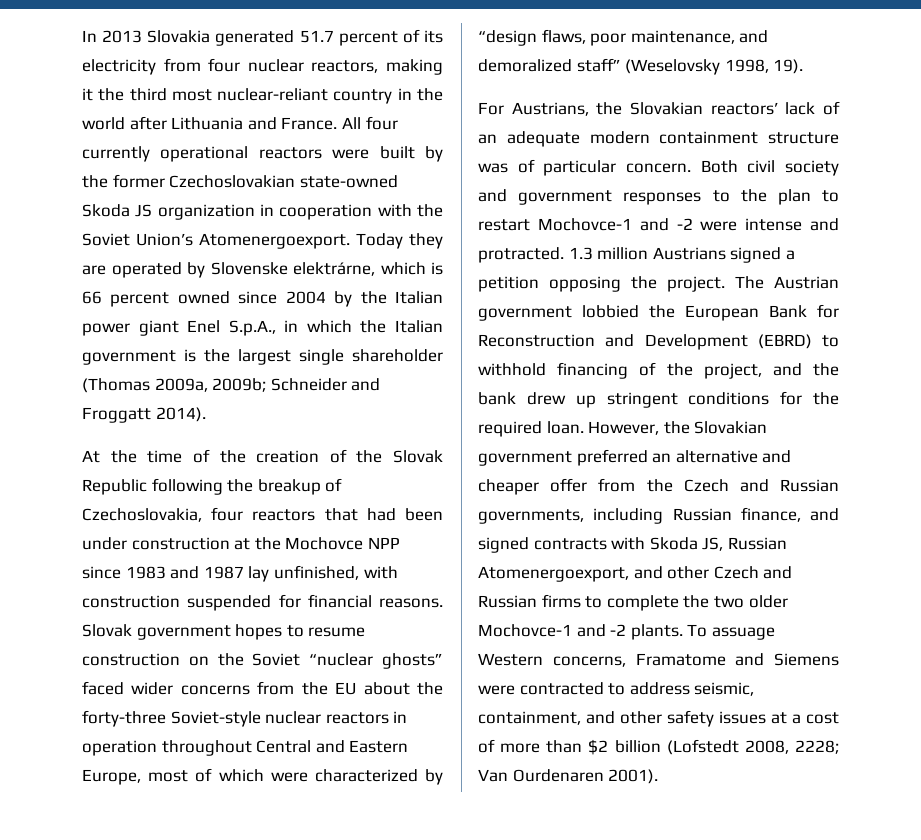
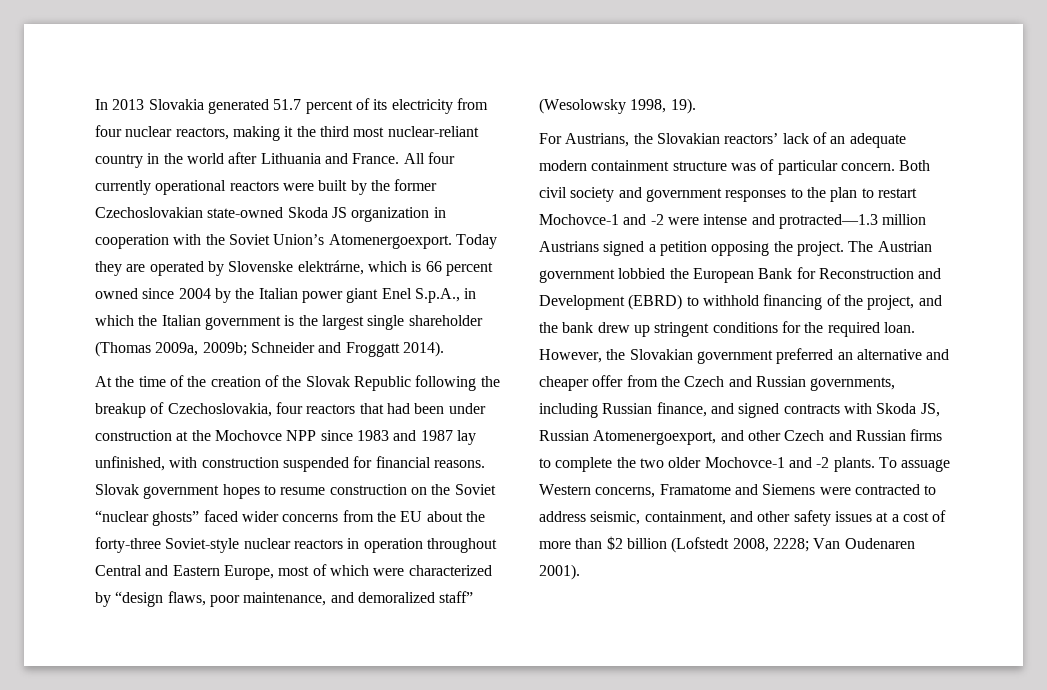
- Slovak government hopes to resume construction on the Soviet “nuclear ghosts” faced wider concerns from the EU about the forty-three Soviet-style nuclear reactors in operation throughout Central and Eastern Europe, most of which were characterized by “design flaws, poor maintenance, and demoralized staff” (Weselovsky 1998, 19).
+ Slovak government hopes to resume construction on the Soviet “nuclear ghosts” faced wider concerns from the EU about the forty-three Soviet-style nuclear reactors in operation throughout Central and Eastern Europe, most of which were characterized by “design flaws, poor maintenance, and demoralized staff” (Wesolowsky 1998, 19).
- Both civil society and government responses to the plan to restart Mochovce-1 and -2 were intense and protracted. 1.3 million Austrians signed a petition opposing the project.
+ Both civil society and government responses to the plan to restart Mochovce-1 and -2 were intense and protracted—1.3 million Austrians signed a petition opposing the project.
- To assuage Western concerns, Framatome and Siemens were contracted to address seismic, containment, and other safety issues at a cost of more than $2 billion (Lofstedt 2008, 2228; Van Ourdenaren 2001).
+ To assuage Western concerns, Framatome and Siemens were contracted to address seismic, containment, and other safety issues at a cost of more than $2 billion (Lofstedt 2008, 2228; Van Oudenaren 2001).

